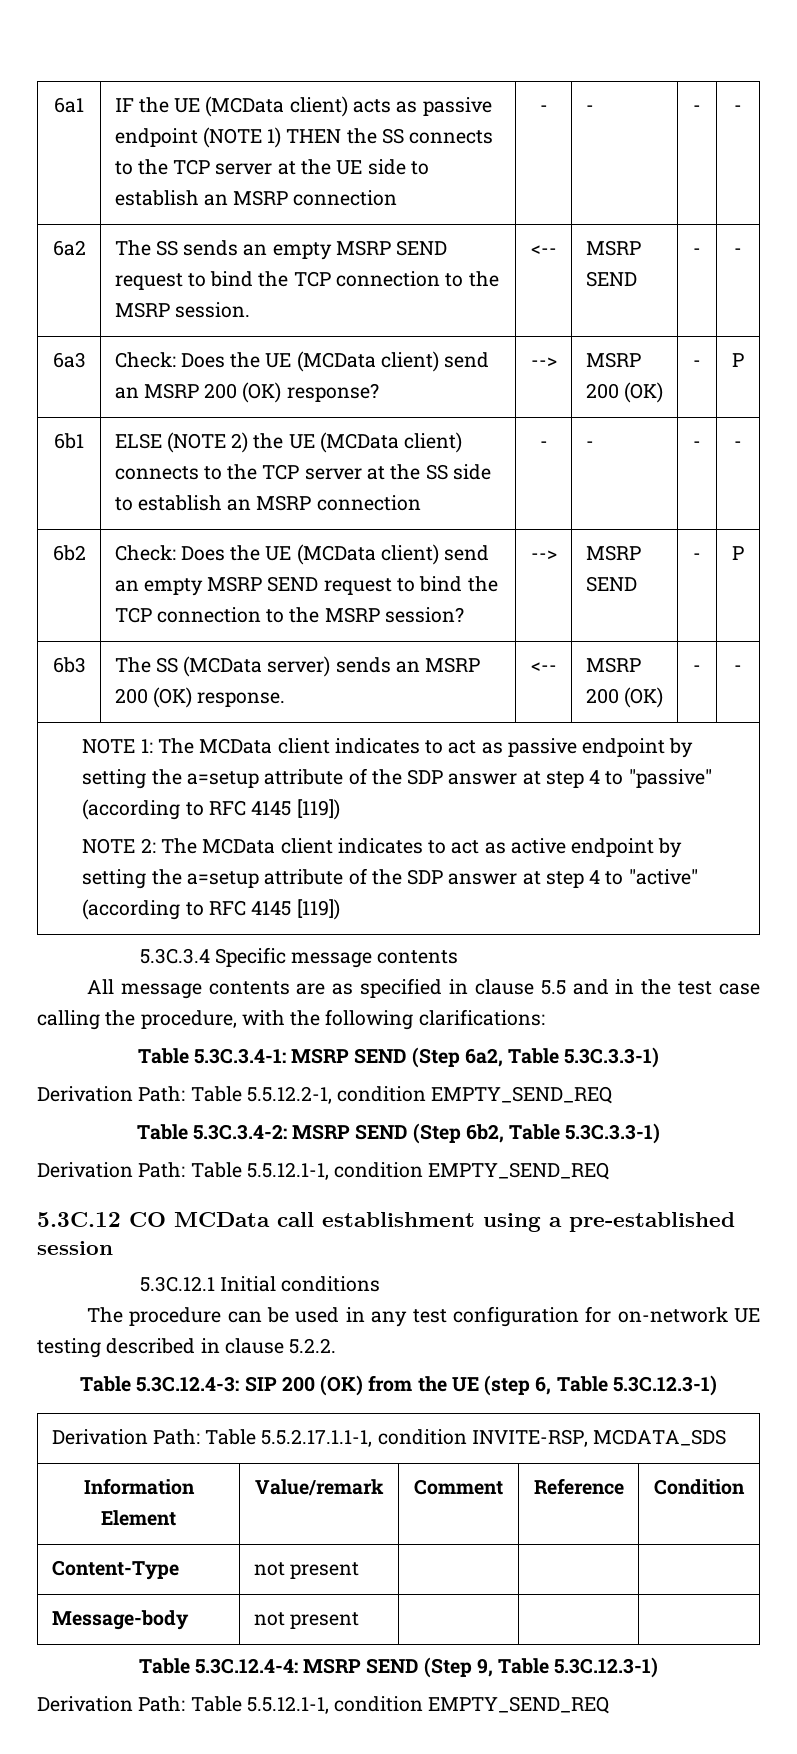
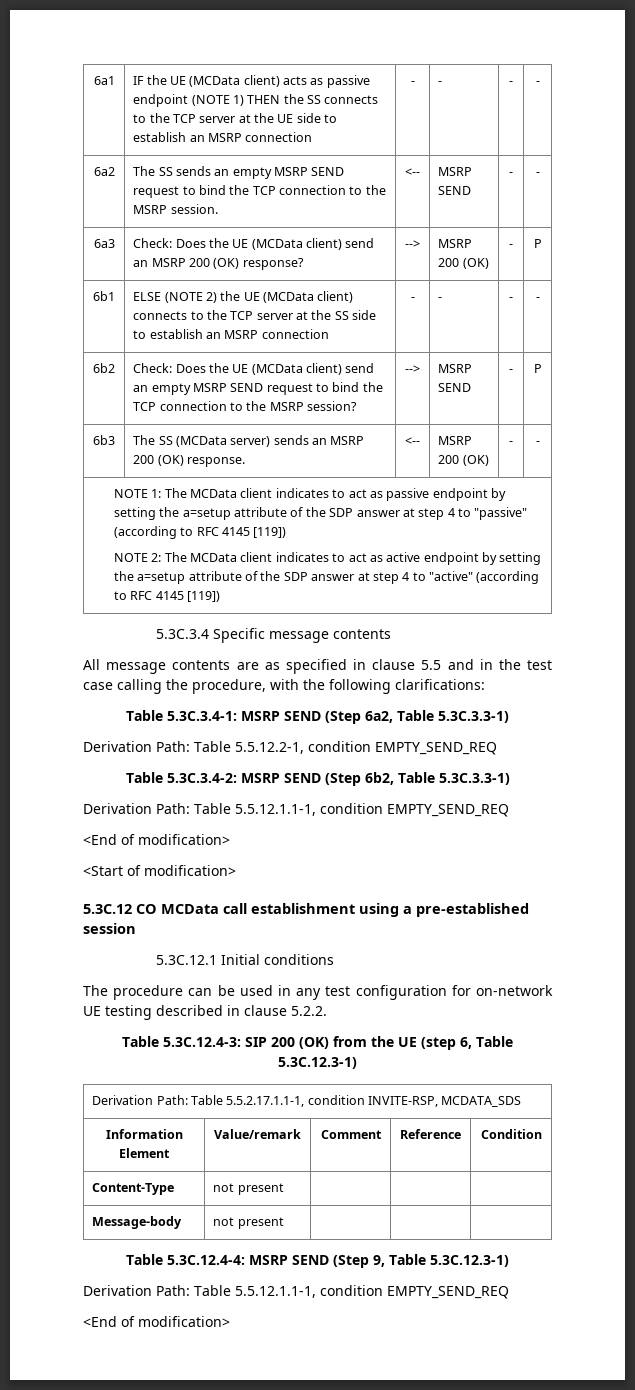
  Table 5.3C.3.4-2: MSRP SEND (Step 6b2, Table 5.3C.3.3-1)
- Derivation Path: Table 5.5.12.1-1, condition EMPTY_SEND_REQ
+ Derivation Path: Table 5.5.12.1.1-1, condition EMPTY_SEND_REQ
+ <End of modification>
+ <Start of modification>
  Table 5.3C.12.4-4: MSRP SEND (Step 9, Table 5.3C.12.3-1)
- Derivation Path: Table 5.5.12.1-1, condition EMPTY_SEND_REQ
+ Derivation Path: Table 5.5.12.1.1-1, condition EMPTY_SEND_REQ
+ <End of modification>

